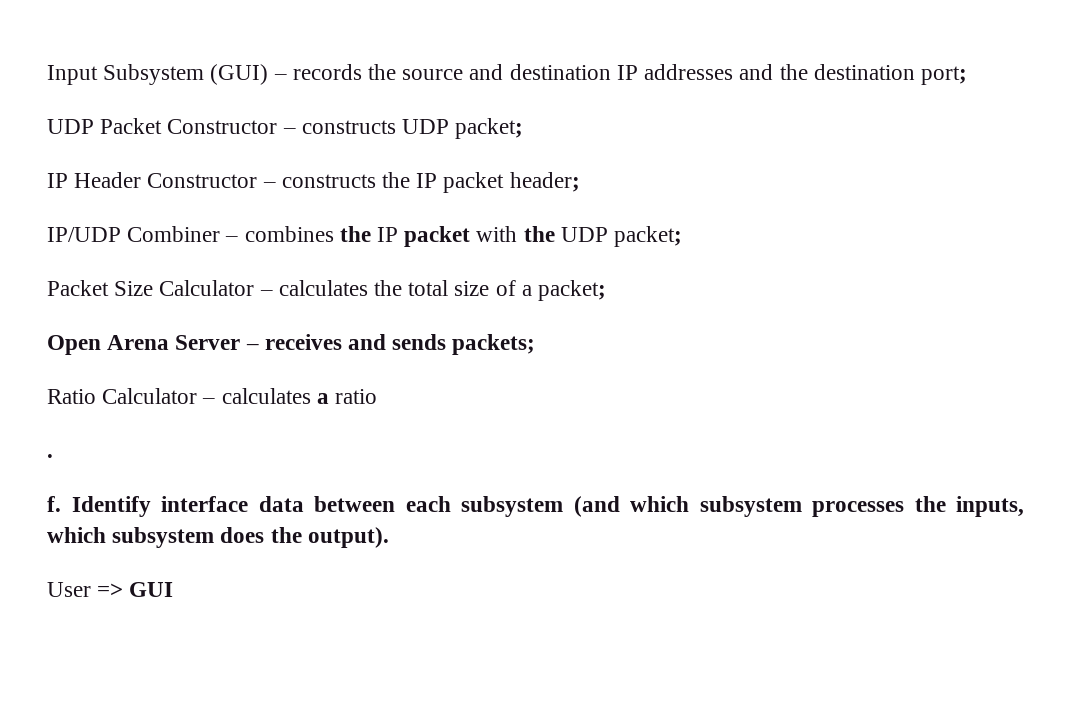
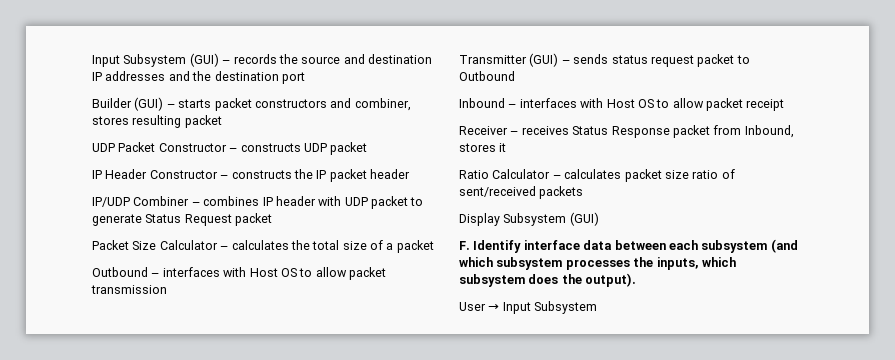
- Input Subsystem (GUI) – records the source and destination IP addresses and the destination port;
+ Input Subsystem (GUI) – records the source and destination IP addresses and the destination port
+ Builder (GUI) – starts packet constructors and combiner, stores resulting packet
- UDP Packet Constructor – constructs UDP packet;
+ UDP Packet Constructor – constructs UDP packet
- IP Header Constructor – constructs the IP packet header;
+ IP Header Constructor – constructs the IP packet header
- IP/UDP Combiner – combines the IP packet with the UDP packet;
+ IP/UDP Combiner – combines IP header with UDP packet to generate Status Request packet
- Packet Size Calculator – calculates the total size of a packet;
- Open Arena Server – receives and sends packets;
+ Packet Size Calculator – calculates the total size of a packet
+ Outbound – interfaces with Host OS to allow packet transmission
+ Transmitter (GUI) – sends status request packet to Outbound
+ Inbound – interfaces with Host OS to allow packet receipt
+ Receiver – receives Status Response packet from Inbound, stores it
- Ratio Calculator – calculates a ratio
- .
- f. Identify interface data between each subsystem (and which subsystem processes the inputs, which subsystem does the output).
+ Ratio Calculator – calculates packet size ratio of sent/received packets
+ Display Subsystem (GUI)
+ F. Identify interface data between each subsystem (and which subsystem processes the inputs, which subsystem does the output).
- User => GUI
+ User → Input Subsystem

